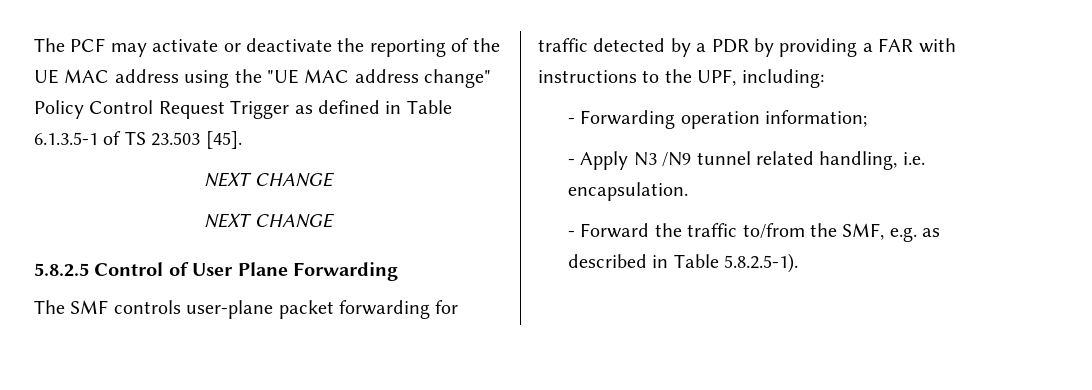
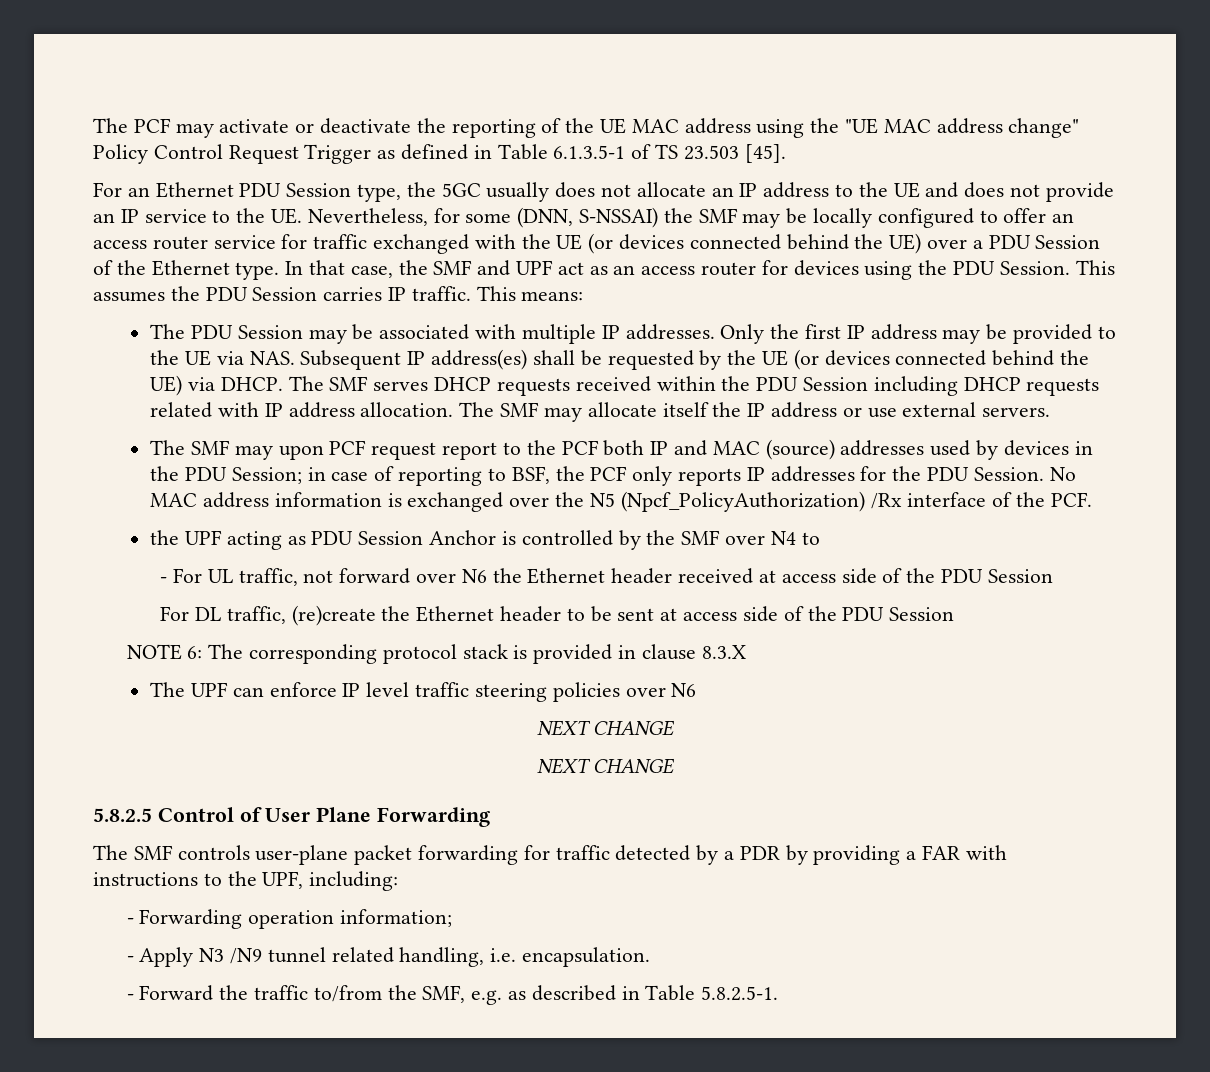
+ For an Ethernet PDU Session type, the 5GC usually does not allocate an IP address to the UE and does not provide an IP service to the UE. Nevertheless, for some (DNN, S-NSSAI) the SMF may be locally configured to offer an access router service for traffic exchanged with the UE (or devices connected behind the UE) over a PDU Session of the Ethernet type. In that case, the SMF and UPF act as an access router for devices using the PDU Session. This assumes the PDU Session carries IP traffic. This means:
+ The PDU Session may be associated with multiple IP addresses. Only the first IP address may be provided to the UE via NAS. Subsequent IP address(es) shall be requested by the UE (or devices connected behind the UE) via DHCP. The SMF serves DHCP requests received within the PDU Session including DHCP requests related with IP address allocation. The SMF may allocate itself the IP address or use external servers.
+ The SMF may upon PCF request report to the PCF both IP and MAC (source) addresses used by devices in the PDU Session; in case of reporting to BSF, the PCF only reports IP addresses for the PDU Session. No MAC address information is exchanged over the N5 (Npcf_PolicyAuthorization) /Rx interface of the PCF.
+ the UPF acting as PDU Session Anchor is controlled by the SMF over N4 to
+ - For UL traffic, not forward over N6 the Ethernet header received at access side of the PDU Session
+ For DL traffic, (re)create the Ethernet header to be sent at access side of the PDU Session
+ NOTE 6: The corresponding protocol stack is provided in clause 8.3.X
+ The UPF can enforce IP level traffic steering policies over N6
- - Forward the traffic to/from the SMF, e.g. as described in Table 5.8.2.5-1).
+ - Forward the traffic to/from the SMF, e.g. as described in Table 5.8.2.5-1.

